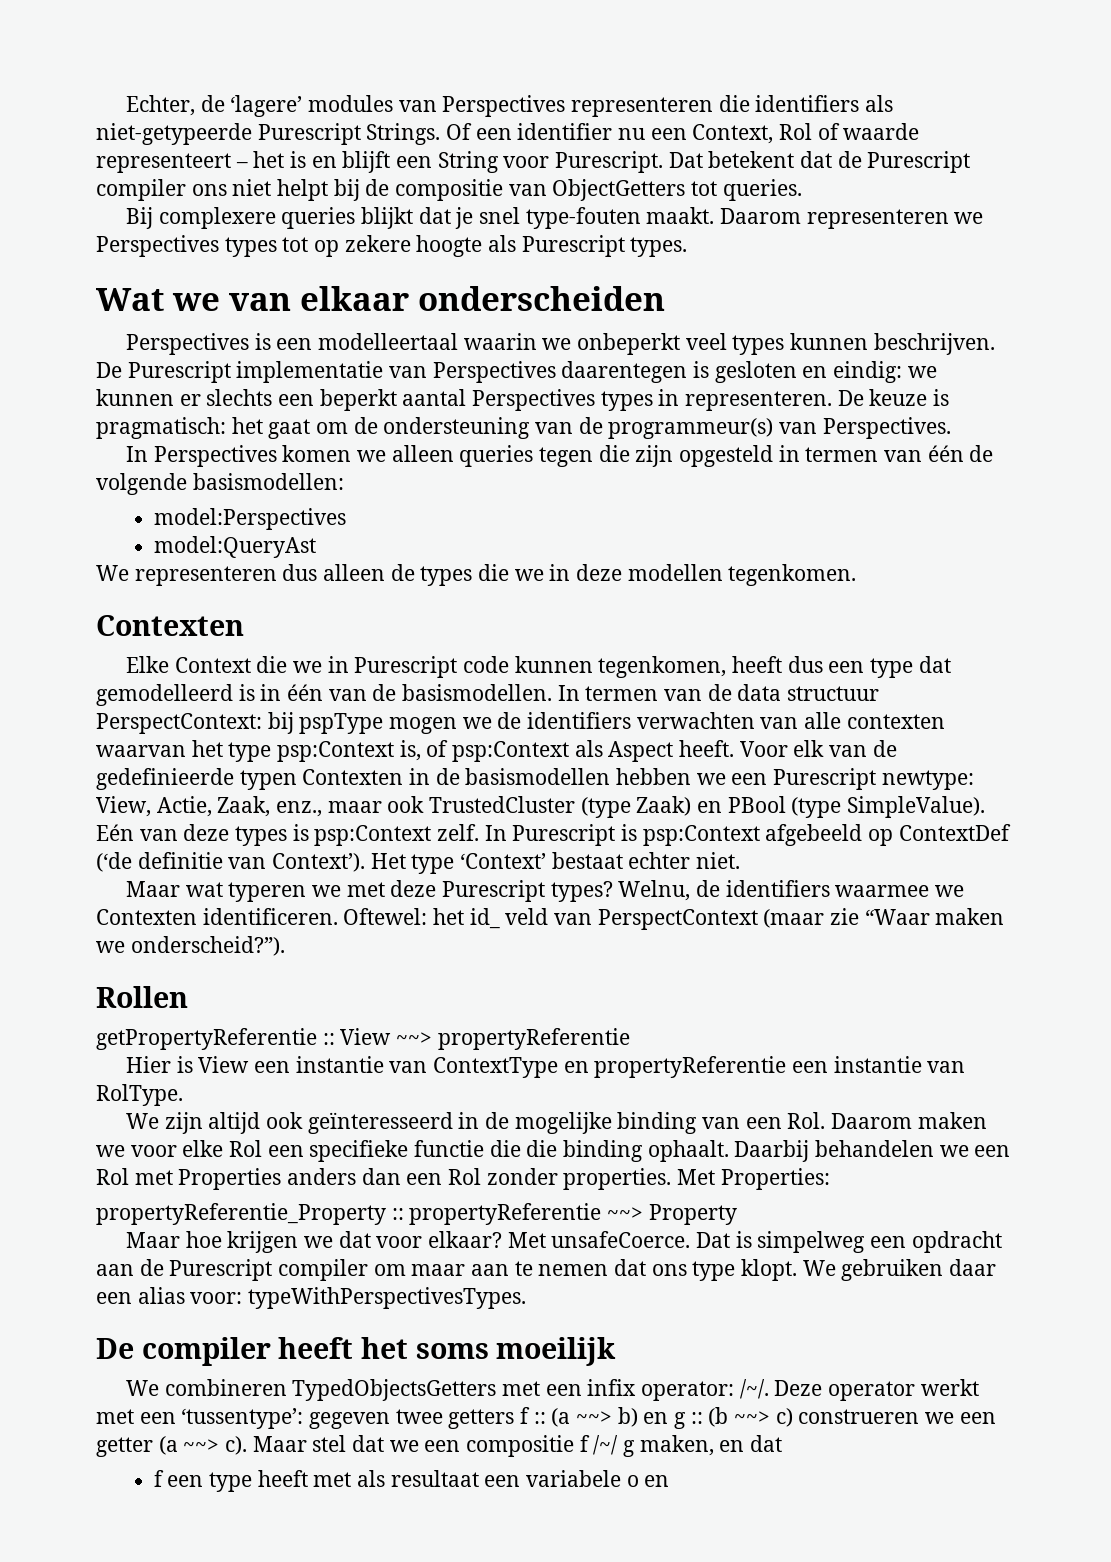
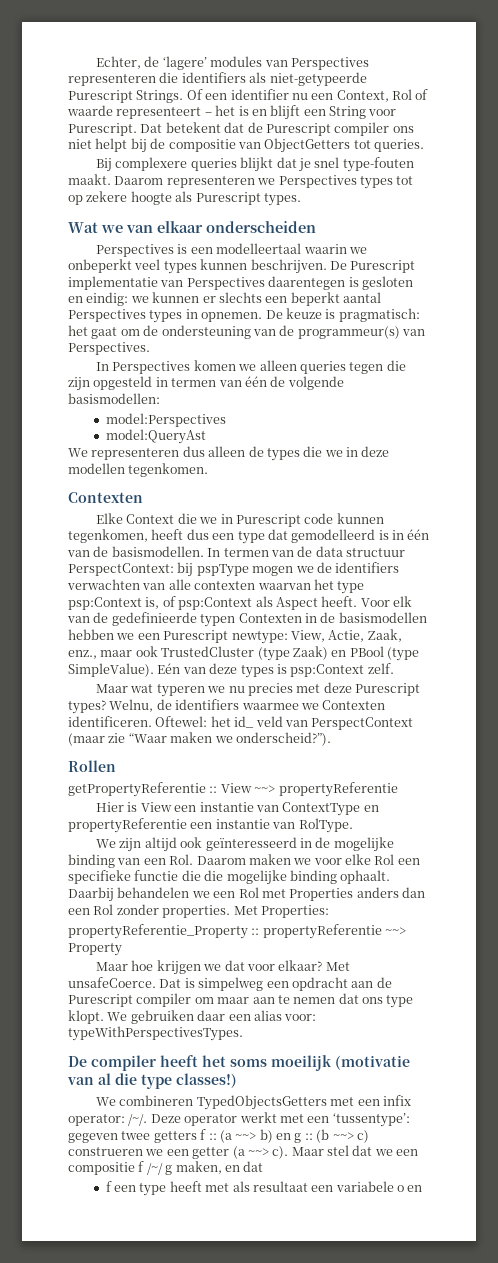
- De Purescript implementatie van Perspectives daarentegen is gesloten en eindig: we kunnen er slechts een beperkt aantal Perspectives types in representeren.
+ De Purescript implementatie van Perspectives daarentegen is gesloten en eindig: we kunnen er slechts een beperkt aantal Perspectives types in opnemen.
- In Purescript is psp:Context afgebeeld op ContextDef (‘de definitie van Context’). Het type ‘Context’ bestaat echter niet.
- Maar wat typeren we met deze Purescript types?
+ Maar wat typeren we nu precies met deze Purescript types?
- We zijn altijd ook geïnteresseerd in de mogelijke binding van een Rol. Daarom maken we voor elke Rol een specifieke functie die die binding ophaalt.
+ We zijn altijd ook geïnteresseerd in de mogelijke binding van een Rol. Daarom maken we voor elke Rol een specifieke functie die die mogelijke binding ophaalt.
- De compiler heeft het soms moeilijk
+ De compiler heeft het soms moeilijk (motivatie van al die type classes!)

